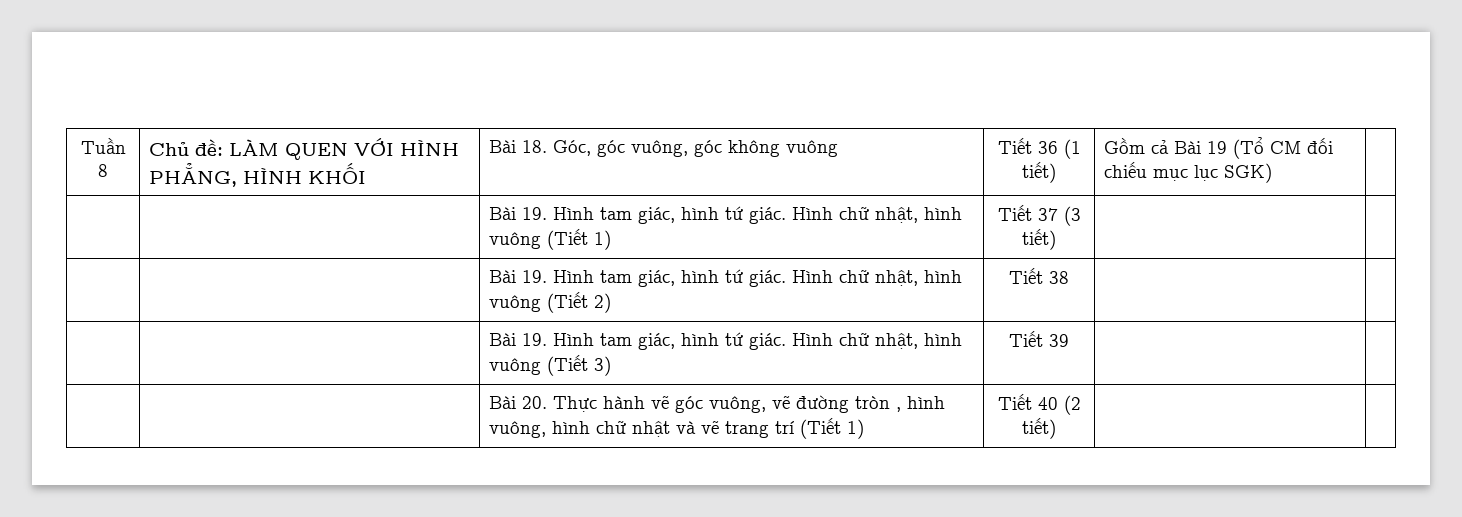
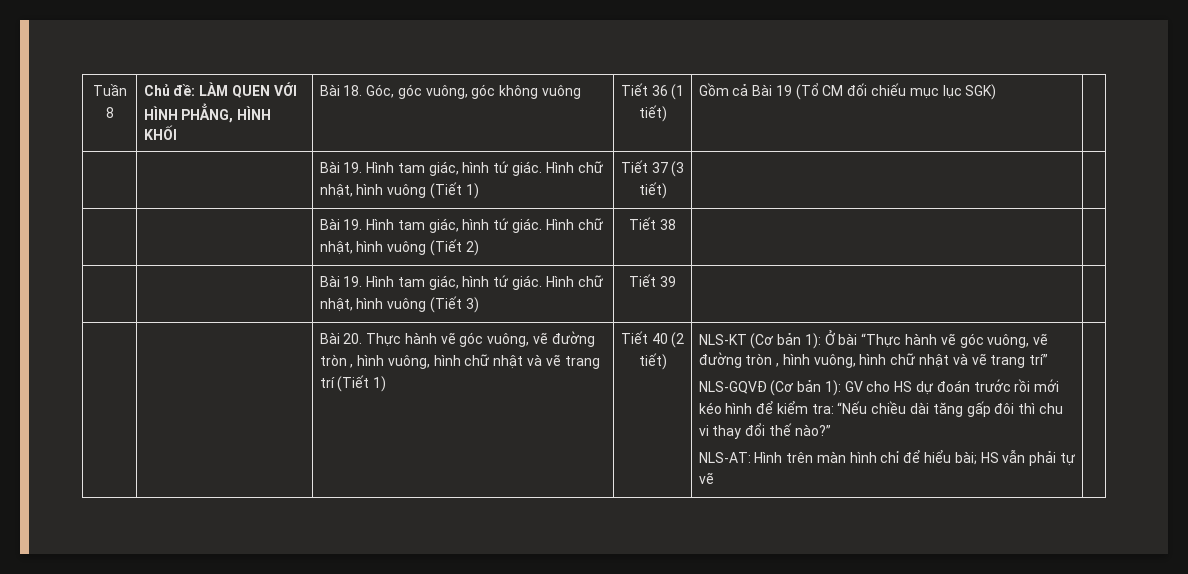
+ NLS-KT (Cơ bản 1): Ở bài “Thực hành vẽ góc vuông, vẽ đường tròn , hình vuông, hình chữ nhật và vẽ trang trí”
+ NLS-GQVĐ (Cơ bản 1): GV cho HS dự đoán trước rồi mới kéo hình để kiểm tra: “Nếu chiều dài tăng gấp đôi thì chu vi thay đổi thế nào?”
+ NLS-AT: Hình trên màn hình chỉ để hiểu bài; HS vẫn phải tự vẽ

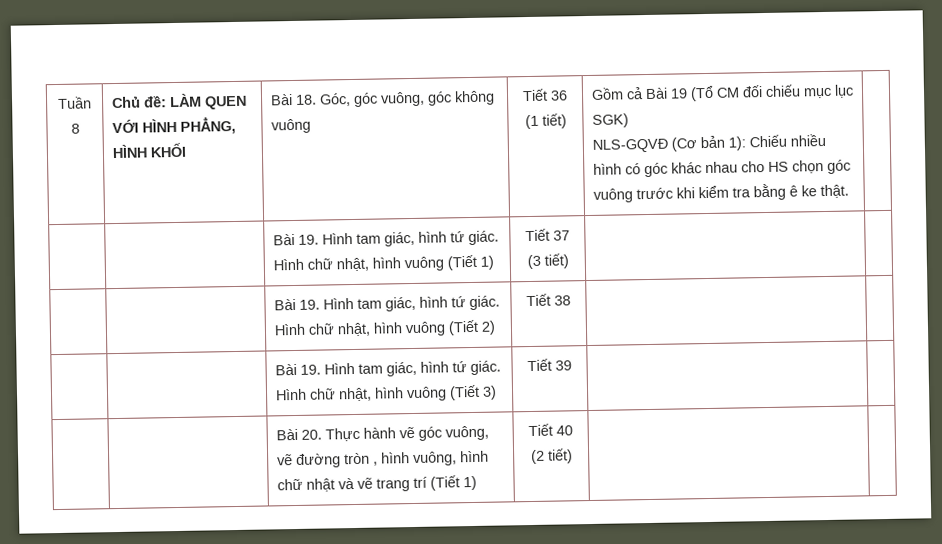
+ NLS-GQVĐ (Cơ bản 1): Chiếu nhiều hình có góc khác nhau cho HS chọn góc vuông trước khi kiểm tra bằng ê ke thật.
- NLS-KT (Cơ bản 1): Ở bài “Thực hành vẽ góc vuông, vẽ đường tròn , hình vuông, hình chữ nhật và vẽ trang trí”
- NLS-GQVĐ (Cơ bản 1): GV cho HS dự đoán trước rồi mới kéo hình để kiểm tra: “Nếu chiều dài tăng gấp đôi thì chu vi thay đổi thế nào?”
- NLS-AT: Hình trên màn hình chỉ để hiểu bài; HS vẫn phải tự vẽ

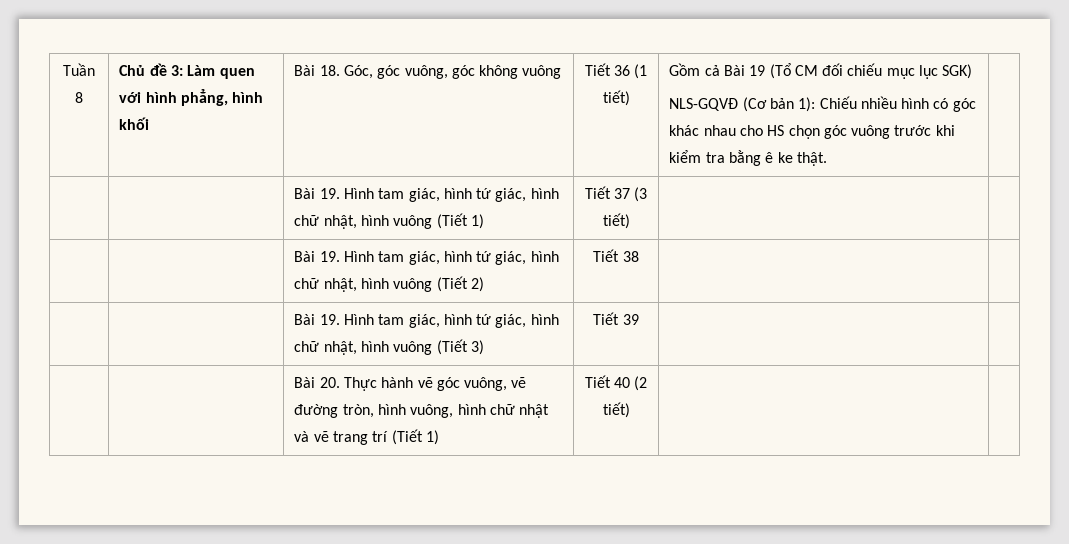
- Chủ đề: LÀM QUEN VỚI HÌNH PHẲNG, HÌNH KHỐI
+ Chủ đề 3: Làm quen với hình phẳng, hình khối
- | | Bài 19. Hình tam giác, hình tứ giác. Hình chữ nhật, hình vuông (Tiết 1) | Tiết 37 (3 tiết) | |
+ | | Bài 19. Hình tam giác, hình tứ giác, hình chữ nhật, hình vuông (Tiết 1) | Tiết 37 (3 tiết) | |
- | | Bài 19. Hình tam giác, hình tứ giác. Hình chữ nhật, hình vuông (Tiết 2) | Tiết 38 | |
+ | | Bài 19. Hình tam giác, hình tứ giác, hình chữ nhật, hình vuông (Tiết 2) | Tiết 38 | |
- | | Bài 19. Hình tam giác, hình tứ giác. Hình chữ nhật, hình vuông (Tiết 3) | Tiết 39 | |
+ | | Bài 19. Hình tam giác, hình tứ giác, hình chữ nhật, hình vuông (Tiết 3) | Tiết 39 | |
- | | Bài 20. Thực hành vẽ góc vuông, vẽ đường tròn , hình vuông, hình chữ nhật và vẽ trang trí (Tiết 1) | Tiết 40 (2 tiết) | |
+ | | Bài 20. Thực hành vẽ góc vuông, vẽ đường tròn, hình vuông, hình chữ nhật và vẽ trang trí (Tiết 1) | Tiết 40 (2 tiết) | |

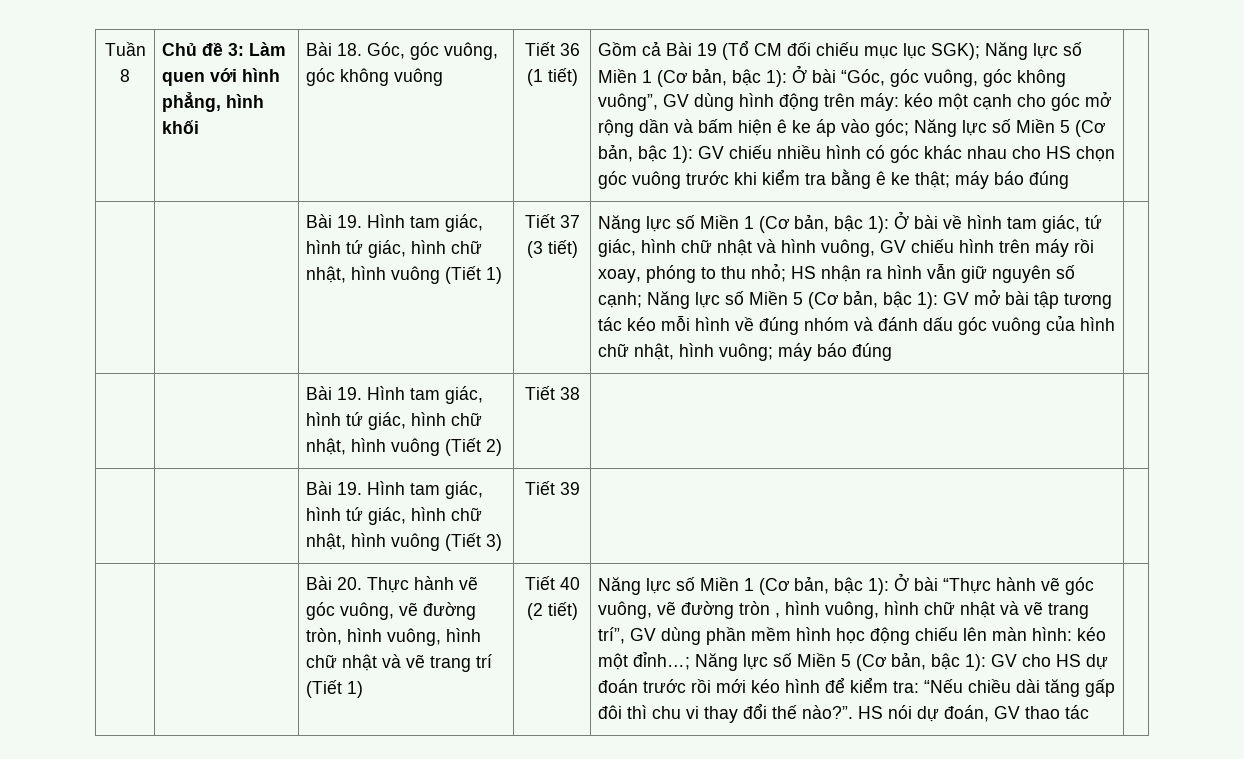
- Gồm cả Bài 19 (Tổ CM đối chiếu mục lục SGK)
- NLS-GQVĐ (Cơ bản 1): Chiếu nhiều hình có góc khác nhau cho HS chọn góc vuông trước khi kiểm tra bằng ê ke thật.
+ Gồm cả Bài 19 (Tổ CM đối chiếu mục lục SGK); Năng lực số Miền 1 (Cơ bản, bậc 1): Ở bài “Góc, góc vuông, góc không vuông”, GV dùng hình động trên máy: kéo một cạnh cho góc mở rộng dần và bấm hiện ê ke áp vào góc; Năng lực số Miền 5 (Cơ bản, bậc 1): GV chiếu nhiều hình có góc khác nhau cho HS chọn góc vuông trước khi kiểm tra bằng ê ke thật; máy báo đúng
+ Năng lực số Miền 1 (Cơ bản, bậc 1): Ở bài về hình tam giác, tứ giác, hình chữ nhật và hình vuông, GV chiếu hình trên máy rồi xoay, phóng to thu nhỏ; HS nhận ra hình vẫn giữ nguyên số cạnh; Năng lực số Miền 5 (Cơ bản, bậc 1): GV mở bài tập tương tác kéo mỗi hình về đúng nhóm và đánh dấu góc vuông của hình chữ nhật, hình vuông; máy báo đúng
+ Năng lực số Miền 1 (Cơ bản, bậc 1): Ở bài “Thực hành vẽ góc vuông, vẽ đường tròn , hình vuông, hình chữ nhật và vẽ trang trí”, GV dùng phần mềm hình học động chiếu lên màn hình: kéo một đỉnh…; Năng lực số Miền 5 (Cơ bản, bậc 1): GV cho HS dự đoán trước rồi mới kéo hình để kiểm tra: “Nếu chiều dài tăng gấp đôi thì chu vi thay đổi thế nào?”. HS nói dự đoán, GV thao tác

